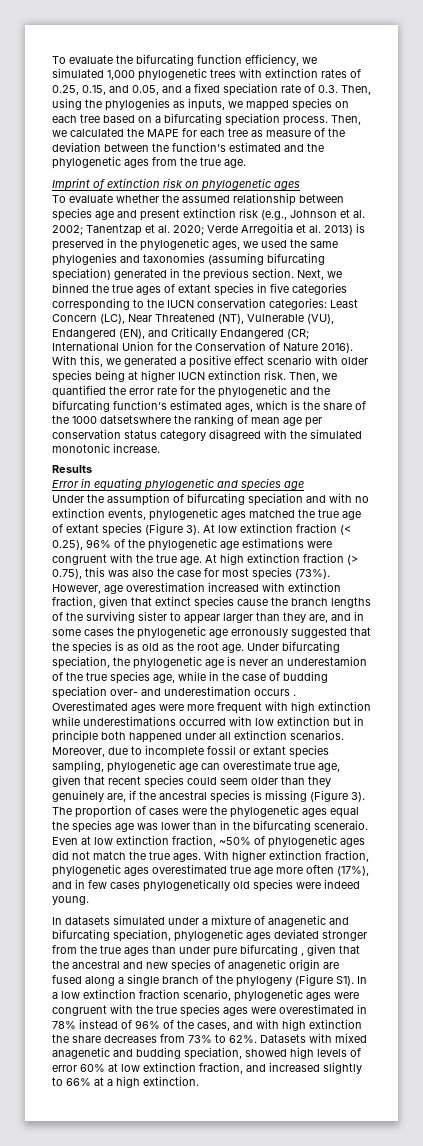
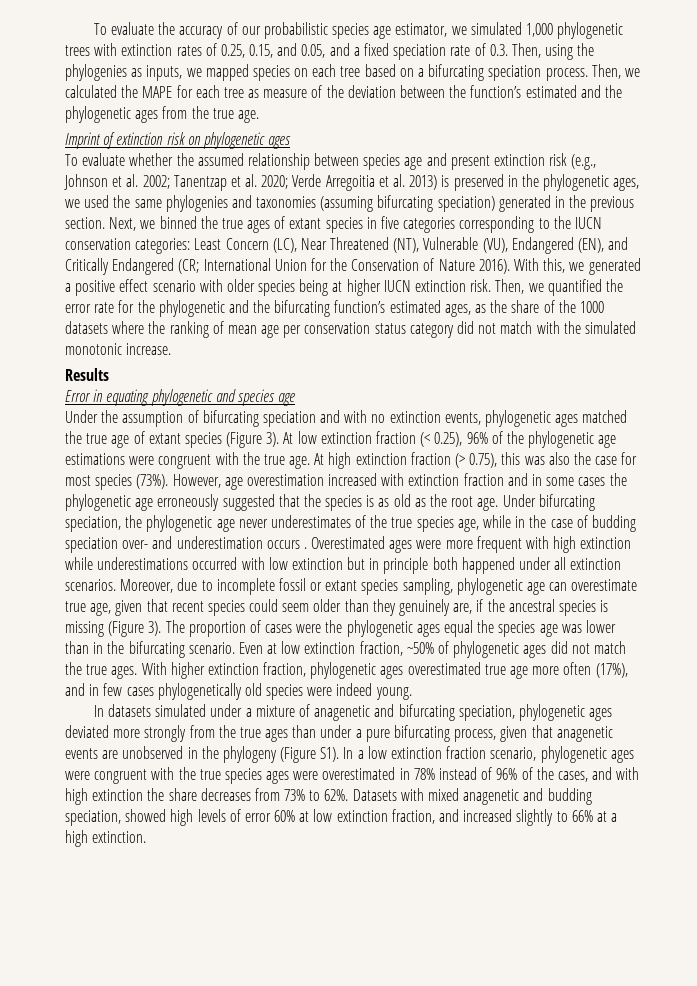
- To evaluate the bifurcating function efficiency, we simulated 1,000 phylogenetic trees with extinction rates of 0.25, 0.15, and 0.05, and a fixed speciation rate of 0.3. Then, using the phylogenies as inputs, we mapped species on each tree based on a bifurcating speciation process.
+ To evaluate the accuracy of our probabilistic species age estimator, we simulated 1,000 phylogenetic trees with extinction rates of 0.25, 0.15, and 0.05, and a fixed speciation rate of 0.3. Then, using the phylogenies as inputs, we mapped species on each tree based on a bifurcating speciation process.
- Then, we quantified the error rate for the phylogenetic and the bifurcating function’s estimated ages, which is the share of the 1000 datsetswhere the ranking of mean age per conservation status category disagreed with the simulated monotonic increase.
+ Then, we quantified the error rate for the phylogenetic and the bifurcating function’s estimated ages, as the share of the 1000 datasets where the ranking of mean age per conservation status category did not match with the simulated monotonic increase.
- However, age overestimation increased with extinction fraction, given that extinct species cause the branch lengths of the surviving sister to appear larger than they are, and in some cases the phylogenetic age erronously suggested that the species is as old as the root age.
+ However, age overestimation increased with extinction fraction and in some cases the phylogenetic age erroneously suggested that the species is as old as the root age.
- Under bifurcating speciation, the phylogenetic age is never an underestamion of the true species age, while in the case of budding speciation over- and underestimation occurs .
+ Under bifurcating speciation, the phylogenetic age never underestimates of the true species age, while in the case of budding speciation over- and underestimation occurs .
- The proportion of cases were the phylogenetic ages equal the species age was lower than in the bifurcating sceneraio.
+ The proportion of cases were the phylogenetic ages equal the species age was lower than in the bifurcating scenario.
- In datasets simulated under a mixture of anagenetic and bifurcating speciation, phylogenetic ages deviated stronger from the true ages than under pure bifurcating , given that the ancestral and new species of anagenetic origin are fused along a single branch of the phylogeny (Figure S1). In a low extinction fraction scenario, phylogenetic ages were congruent with the true species ages were overestimated in 78% instead of 96% of the cases, and with high extinction the share decreases from 73% to 62%.
+ In datasets simulated under a mixture of anagenetic and bifurcating speciation, phylogenetic ages deviated more strongly from the true ages than under a pure bifurcating process, given that anagenetic events are unobserved in the phylogeny (Figure S1). In a low extinction fraction scenario, phylogenetic ages were congruent with the true species ages were overestimated in 78% instead of 96% of the cases, and with high extinction the share decreases from 73% to 62%.

